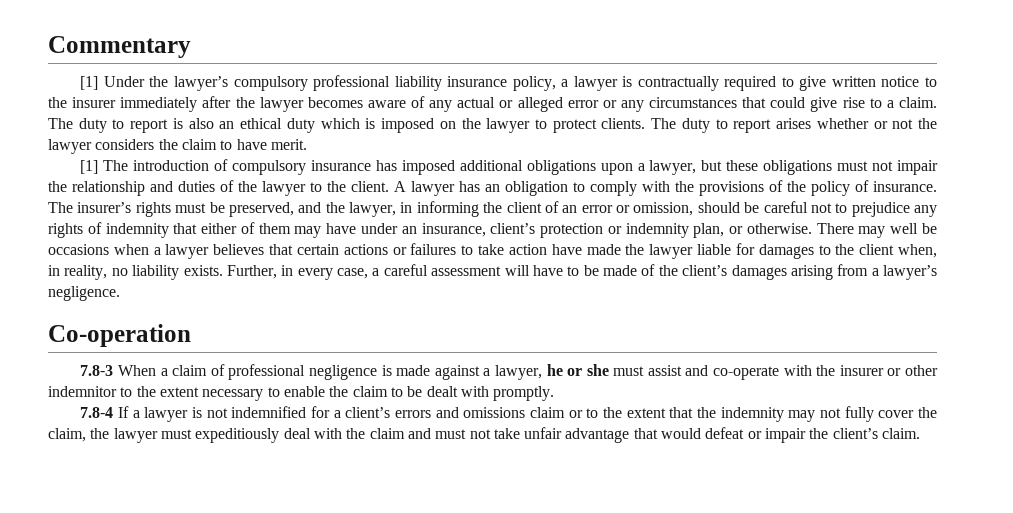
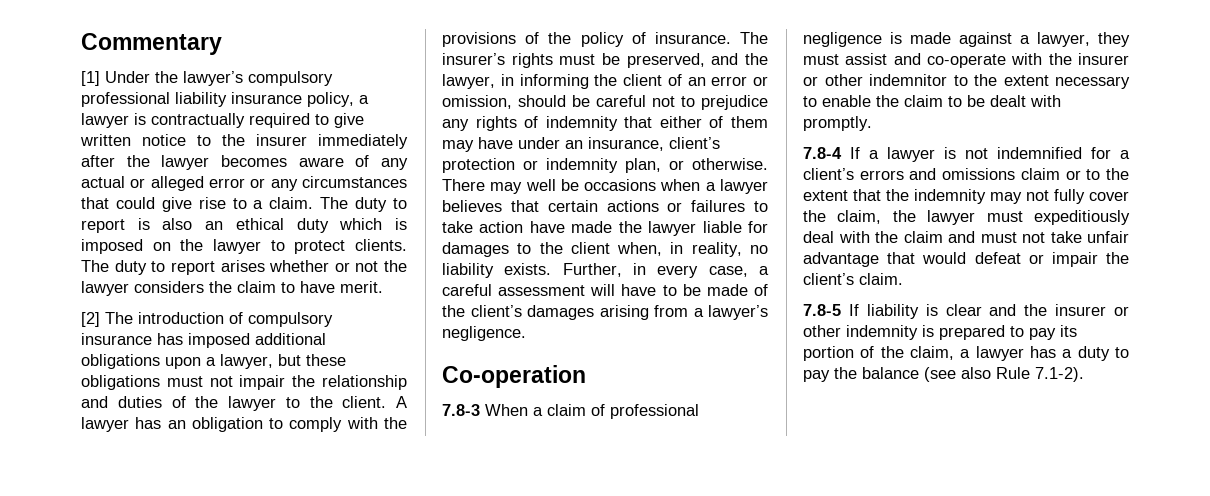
- [1] The introduction of compulsory insurance has imposed additional obligations upon a lawyer, but these obligations must not impair the relationship and duties of the lawyer to the client.
+ [2] The introduction of compulsory insurance has imposed additional obligations upon a lawyer, but these obligations must not impair the relationship and duties of the lawyer to the client.
- 7.8-3 When a claim of professional negligence is made against a lawyer, he or she must assist and co-operate with the insurer or other indemnitor to the extent necessary to enable the claim to be dealt with promptly.
+ 7.8-3 When a claim of professional negligence is made against a lawyer, they must assist and co-operate with the insurer or other indemnitor to the extent necessary to enable the claim to be dealt with promptly.
+ 7.8-5 If liability is clear and the insurer or other indemnity is prepared to pay its portion of the claim, a lawyer has a duty to pay the balance (see also Rule 7.1-2).

